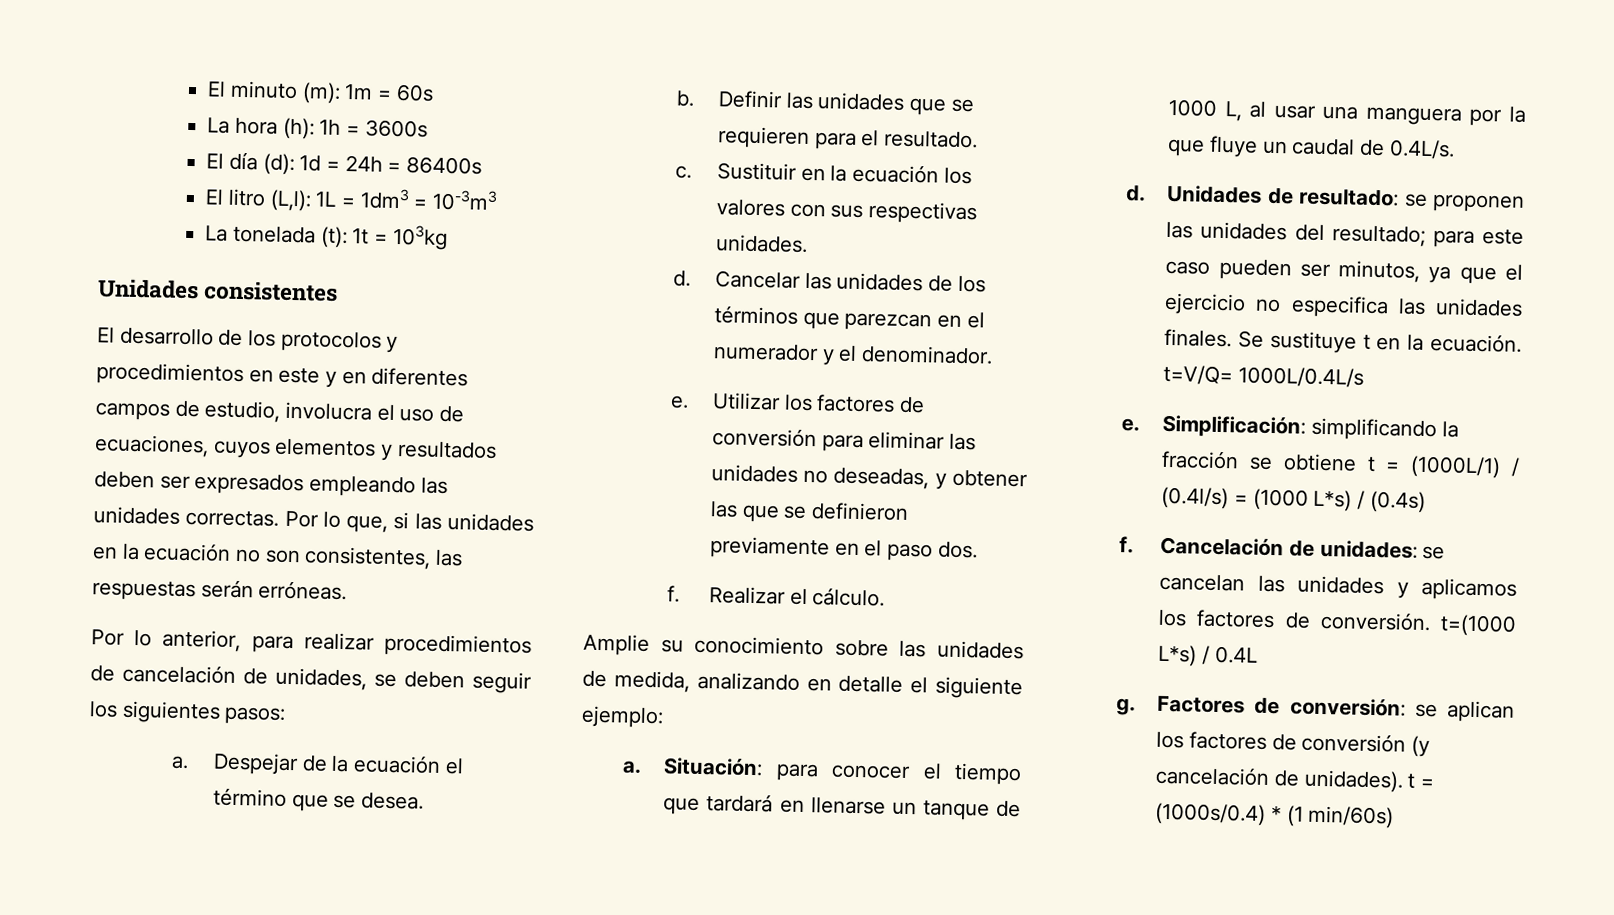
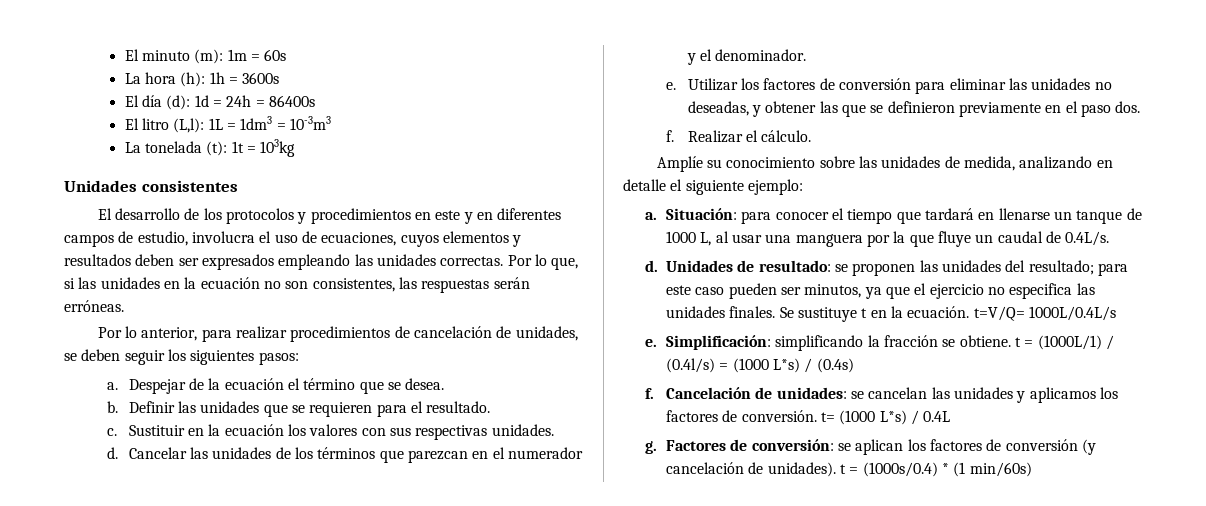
- Amplie su conocimiento sobre las unidades de medida, analizando en detalle el siguiente ejemplo:
+ Amplíe su conocimiento sobre las unidades de medida, analizando en detalle el siguiente ejemplo:
- Simplificación: simplificando la fracción se obtiene t = (1000L/1) / (0.4l/s) = (1000 L*s) / (0.4s)
+ Simplificación: simplificando la fracción se obtiene. t = (1000L/1) / (0.4l/s) = (1000 L*s) / (0.4s)
- Cancelación de unidades: se cancelan las unidades y aplicamos los factores de conversión. t=(1000 L*s) / 0.4L
+ Cancelación de unidades: se cancelan las unidades y aplicamos los factores de conversión. t= (1000 L*s) / 0.4L

